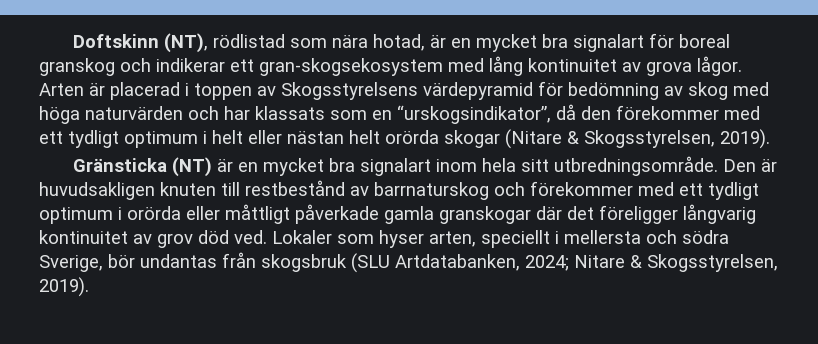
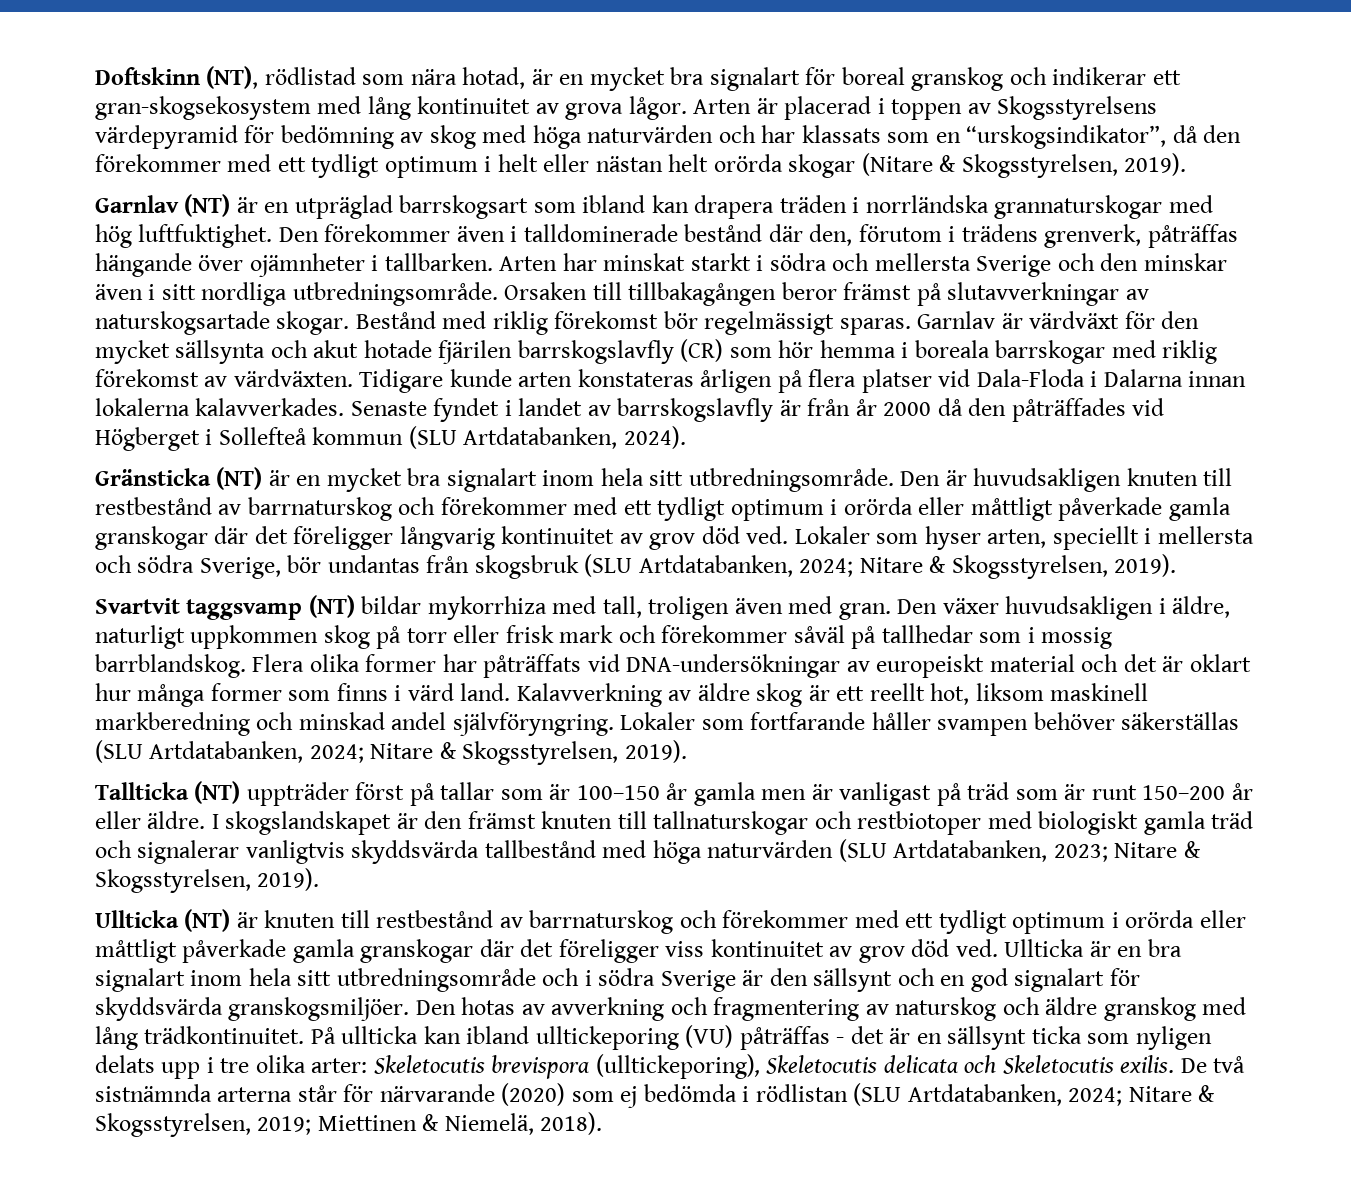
+ Garnlav (NT) är en utpräglad barrskogsart som ibland kan drapera träden i norrländska grannaturskogar med hög luftfuktighet. Den förekommer även i talldominerade bestånd där den, förutom i trädens grenverk, påträffas hängande över ojämnheter i tallbarken. Arten har minskat starkt i södra och mellersta Sverige och den minskar även i sitt nordliga utbredningsområde. Orsaken till tillbakagången beror främst på slutavverkningar av naturskogsartade skogar. Bestånd med riklig förekomst bör regelmässigt sparas. Garnlav är värdväxt för den mycket sällsynta och akut hotade fjärilen barrskogslavfly (CR) som hör hemma i boreala barrskogar med riklig förekomst av värdväxten. Tidigare kunde arten konstateras årligen på flera platser vid Dala-Floda i Dalarna innan lokalerna kalavverkades. Senaste fyndet i landet av barrskogslavfly är från år 2000 då den påträffades vid Högberget i Sollefteå kommun (SLU Artdatabanken, 2024).
+ Svartvit taggsvamp (NT) bildar mykorrhiza med tall, troligen även med gran. Den växer huvudsakligen i äldre, naturligt uppkommen skog på torr eller frisk mark och förekommer såväl på tallhedar som i mossig barrblandskog. Flera olika former har påträffats vid DNA-undersökningar av europeiskt material och det är oklart hur många former som finns i värd land. Kalavverkning av äldre skog är ett reellt hot, liksom maskinell markberedning och minskad andel självföryngring. Lokaler som fortfarande håller svampen behöver säkerställas (SLU Artdatabanken, 2024; Nitare & Skogsstyrelsen, 2019).
+ Tallticka (NT) uppträder först på tallar som är 100–150 år gamla men är vanligast på träd som är runt 150–200 år eller äldre. I skogslandskapet är den främst knuten till tallnaturskogar och restbiotoper med biologiskt gamla träd och signalerar vanligtvis skyddsvärda tallbestånd med höga naturvärden (SLU Artdatabanken, 2023; Nitare & Skogsstyrelsen, 2019).
+ Ullticka (NT) är knuten till restbestånd av barrnaturskog och förekommer med ett tydligt optimum i orörda eller måttligt påverkade gamla granskogar där det föreligger viss kontinuitet av grov död ved. Ullticka är en bra signalart inom hela sitt utbredningsområde och i södra Sverige är den sällsynt och en god signalart för skyddsvärda granskogsmiljöer. Den hotas av avverkning och fragmentering av naturskog och äldre granskog med lång trädkontinuitet. På ullticka kan ibland ulltickeporing (VU) påträffas - det är en sällsynt ticka som nyligen delats upp i tre olika arter: Skeletocutis brevispora (ulltickeporing), Skeletocutis delicata och Skeletocutis exilis. De två sistnämnda arterna står för närvarande (2020) som ej bedömda i rödlistan (SLU Artdatabanken, 2024; Nitare & Skogsstyrelsen, 2019; Miettinen & Niemelä, 2018).

